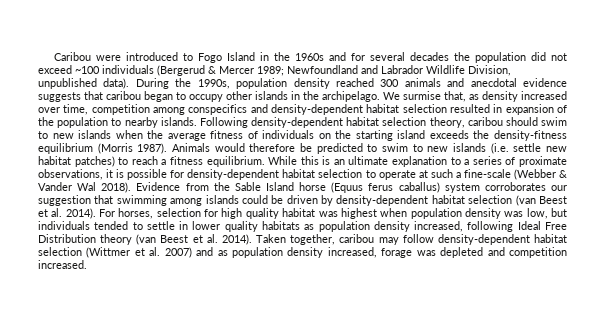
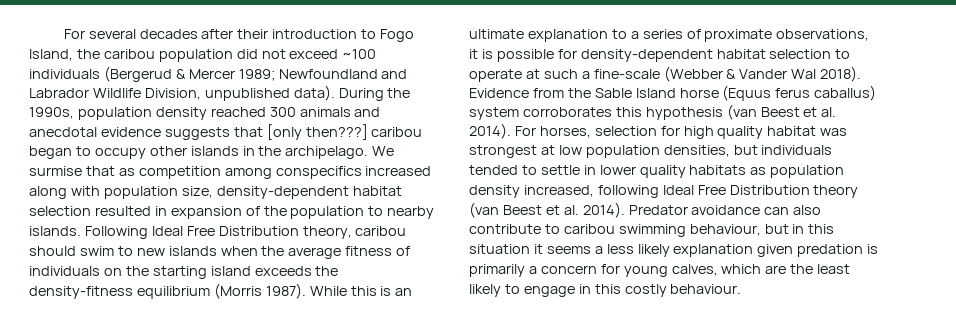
- Caribou were introduced to Fogo Island in the 1960s and for several decades the population did not exceed ~100 individuals (Bergerud & Mercer 1989; Newfoundland and Labrador Wildlife Division, unpublished data).
+ For several decades after their introduction to Fogo Island, the caribou population did not exceed ~100 individuals (Bergerud & Mercer 1989; Newfoundland and Labrador Wildlife Division, unpublished data).
- During the 1990s, population density reached 300 animals and anecdotal evidence suggests that caribou began to occupy other islands in the archipelago.
+ During the 1990s, population density reached 300 animals and anecdotal evidence suggests that [only then???] caribou began to occupy other islands in the archipelago.
- We surmise that, as density increased over time, competition among conspecifics and density-dependent habitat selection resulted in expansion of the population to nearby islands.
+ We surmise that as competition among conspecifics increased along with population size, density-dependent habitat selection resulted in expansion of the population to nearby islands.
- Following density-dependent habitat selection theory, caribou should swim to new islands when the average fitness of individuals on the starting island exceeds the density-fitness equilibrium (Morris 1987).
+ Following Ideal Free Distribution theory, caribou should swim to new islands when the average fitness of individuals on the starting island exceeds the density-fitness equilibrium (Morris 1987).
- Animals would therefore be predicted to swim to new islands (i.e. settle new habitat patches) to reach a fitness equilibrium.
- Evidence from the Sable Island horse (Equus ferus caballus) system corroborates our suggestion that swimming among islands could be driven by density-dependent habitat selection (van Beest et al. 2014).
+ Evidence from the Sable Island horse (Equus ferus caballus) system corroborates this hypothesis (van Beest et al. 2014).
- For horses, selection for high quality habitat was highest when population density was low, but individuals tended to settle in lower quality habitats as population density increased, following Ideal Free Distribution theory (van Beest et al. 2014).
+ For horses, selection for high quality habitat was strongest at low population densities, but individuals tended to settle in lower quality habitats as population density increased, following Ideal Free Distribution theory (van Beest et al. 2014).
- Taken together, caribou may follow density-dependent habitat selection (Wittmer et al. 2007) and as population density increased, forage was depleted and competition increased.
+ Predator avoidance can also contribute to caribou swimming behaviour, but in this situation it seems a less likely explanation given predation is primarily a concern for young calves, which are the least likely to engage in this costly behaviour.

